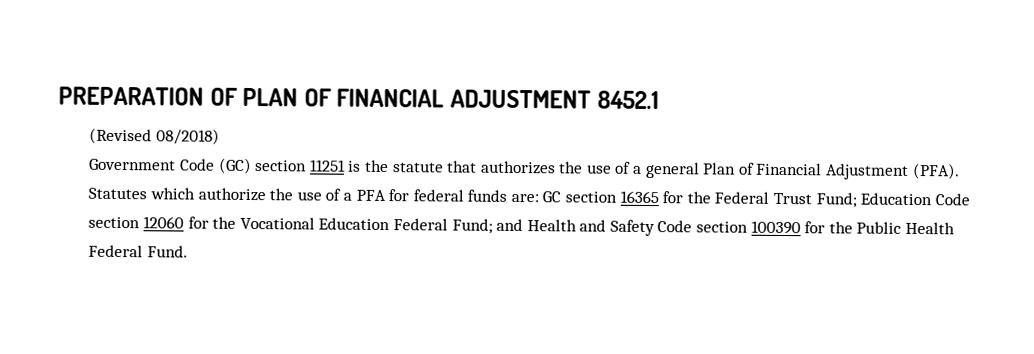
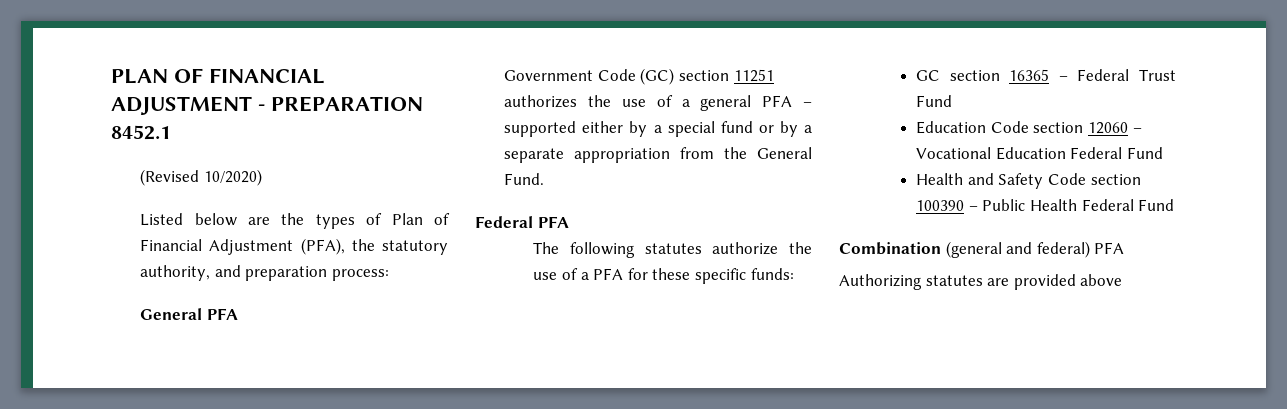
- PREPARATION OF PLAN OF FINANCIAL ADJUSTMENT 8452.1
+ PLAN OF FINANCIAL ADJUSTMENT - PREPARATION 8452.1
- (Revised 08/2018)
+ (Revised 10/2020)
+ Listed below are the types of Plan of Financial Adjustment (PFA), the statutory authority, and preparation process:
+ General PFA
- Government Code (GC) section 11251 is the statute that authorizes the use of a general Plan of Financial Adjustment (PFA). Statutes which authorize the use of a PFA for federal funds are: GC section 16365 for the Federal Trust Fund; Education Code section 12060 for the Vocational Education Federal Fund; and Health and Safety Code section 100390 for the Public Health Federal Fund.
+ Government Code (GC) section 11251 authorizes the use of a general PFA – supported either by a special fund or by a separate appropriation from the General Fund.
+ Federal PFA
+ The following statutes authorize the use of a PFA for these specific funds:
+ GC section 16365 – Federal Trust Fund
+ Education Code section 12060 – Vocational Education Federal Fund
+ Health and Safety Code section 100390 – Public Health Federal Fund
+ Combination (general and federal) PFA
+ Authorizing statutes are provided above

